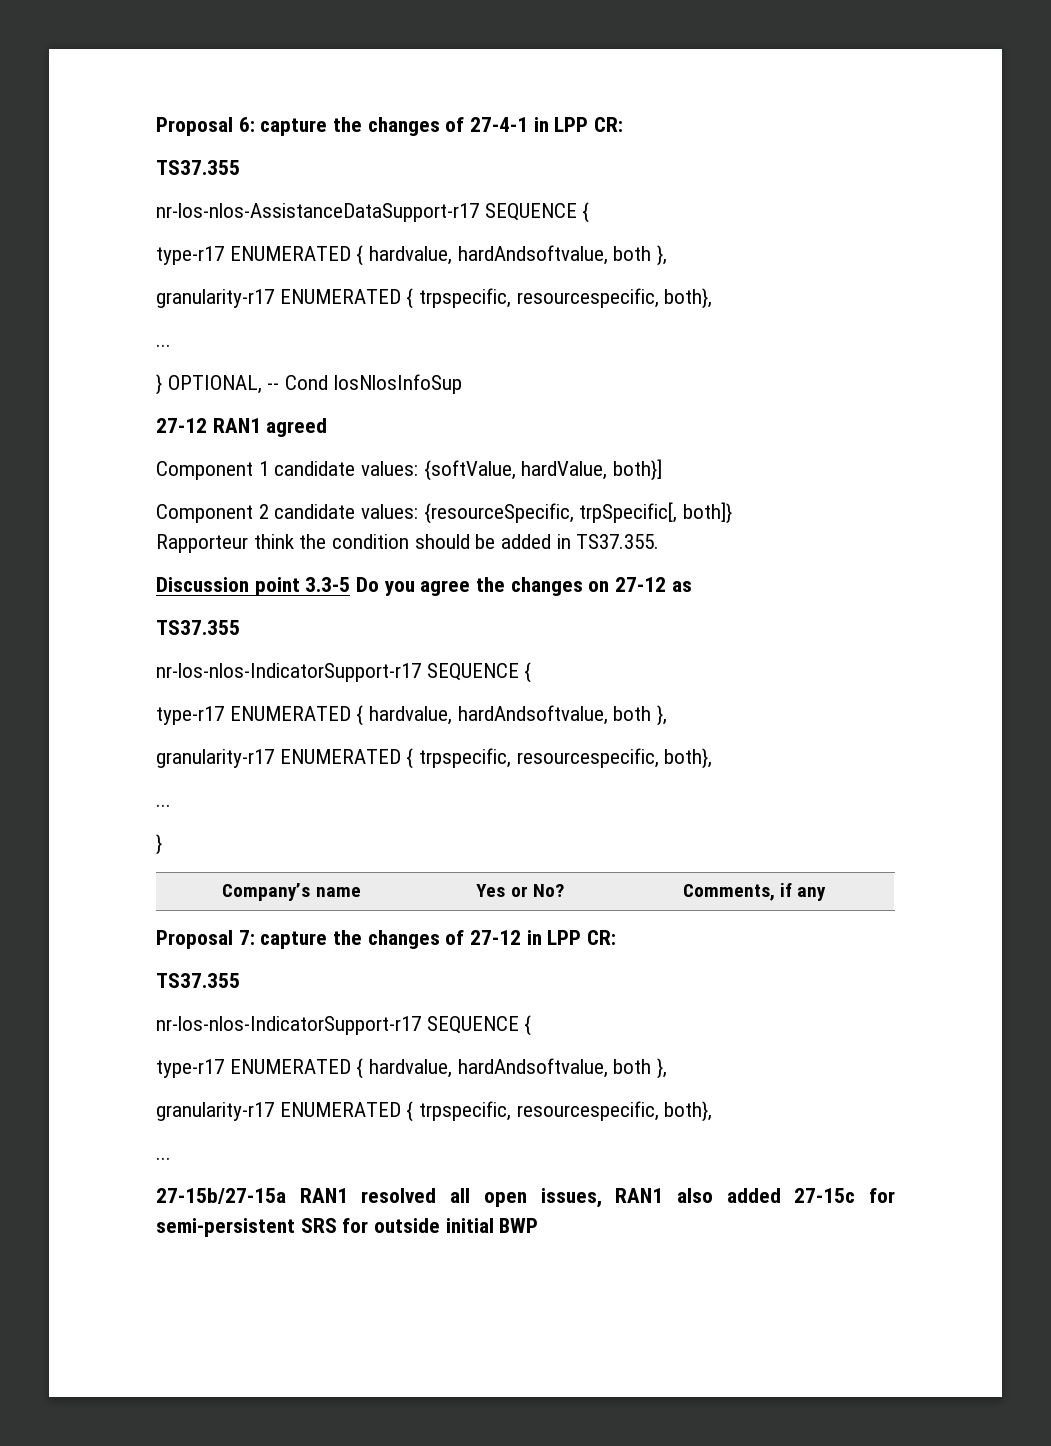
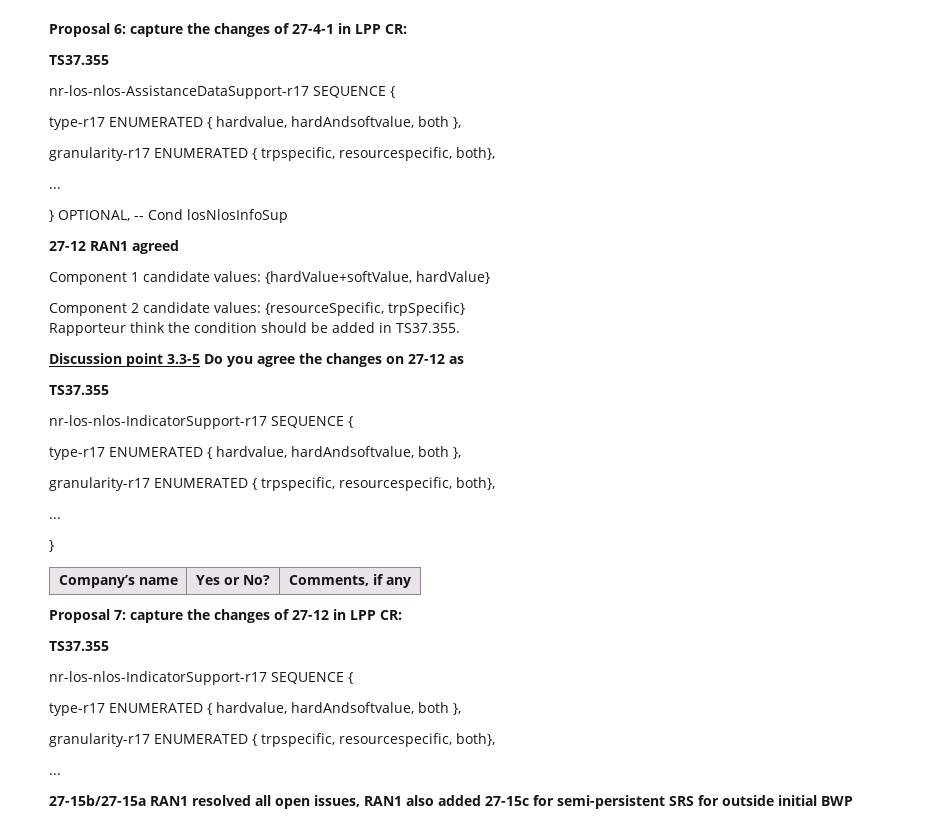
- Component 1 candidate values: {softValue, hardValue, both}]
+ Component 1 candidate values: {hardValue+softValue, hardValue}
- Component 2 candidate values: {resourceSpecific, trpSpecific[, both]}
+ Component 2 candidate values: {resourceSpecific, trpSpecific}

